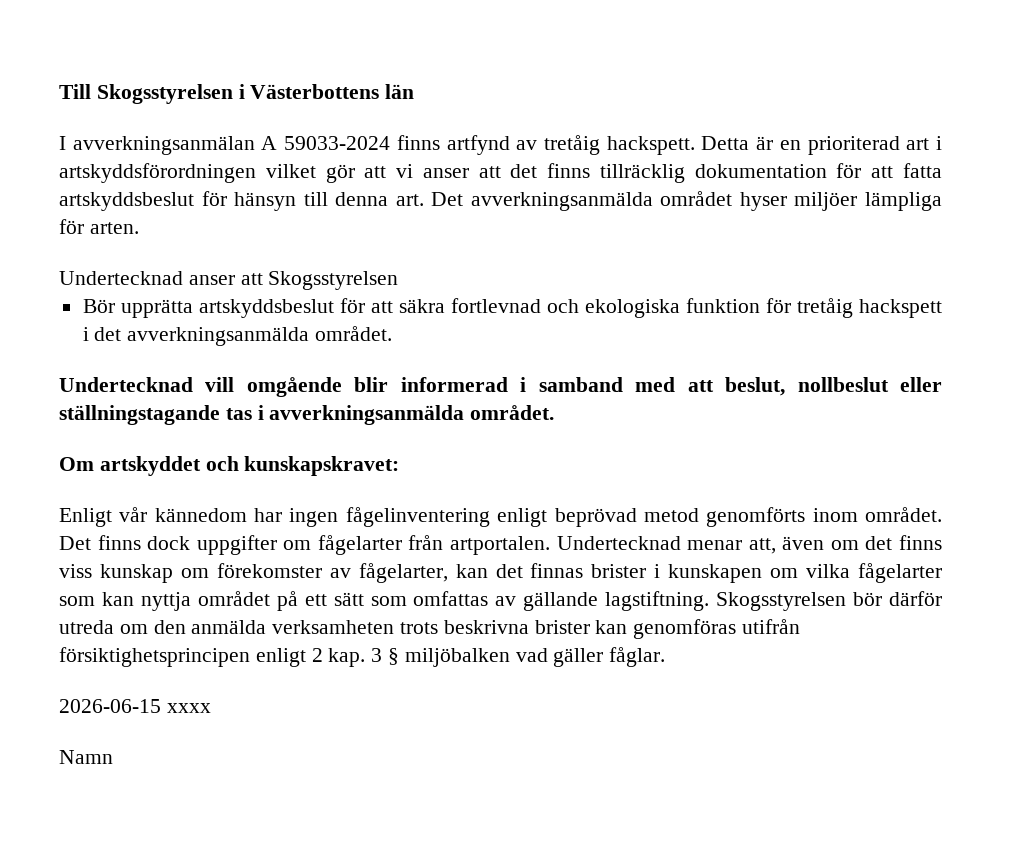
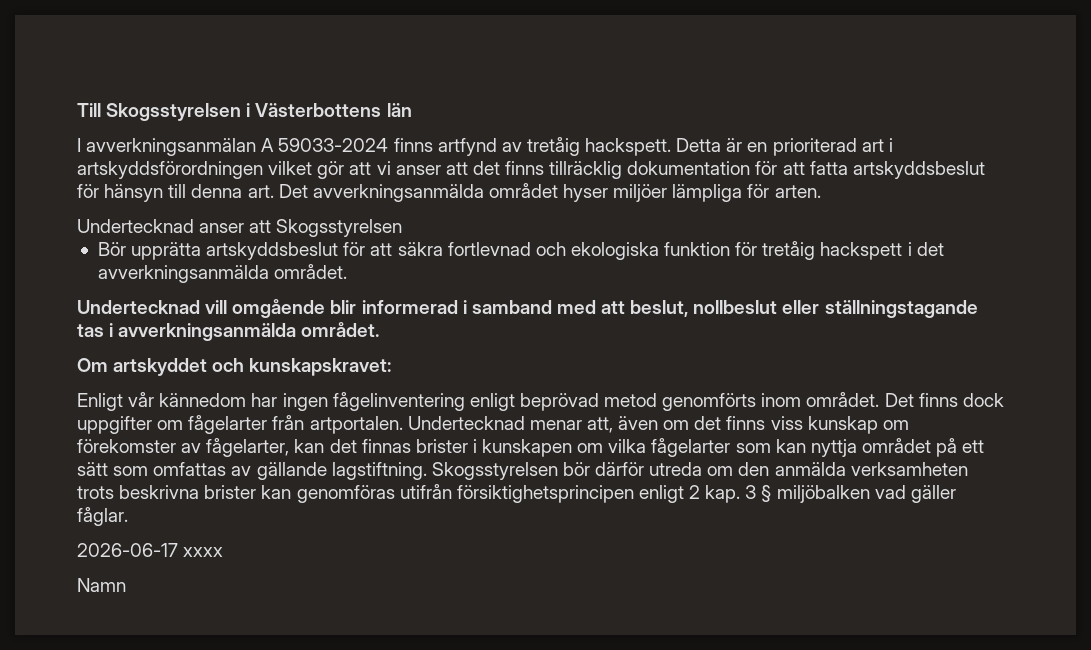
- 2026-06-15 xxxx
+ 2026-06-17 xxxx

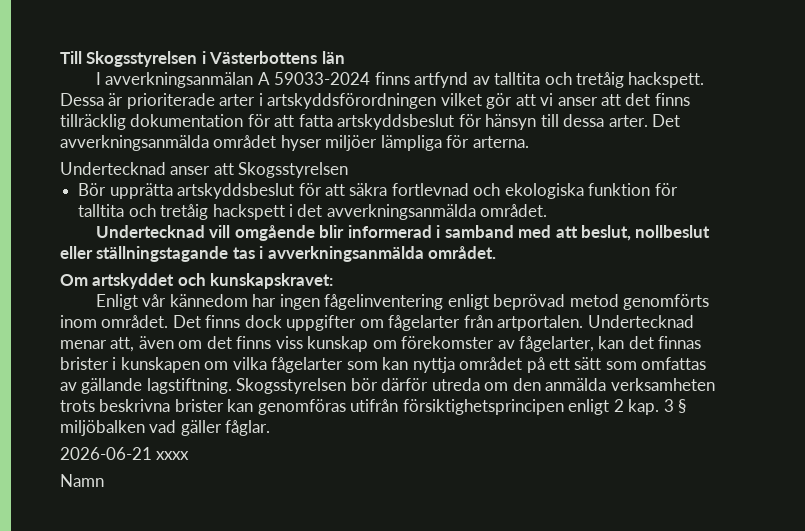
- I avverkningsanmälan A 59033-2024 finns artfynd av tretåig hackspett. Detta är en prioriterad art i artskyddsförordningen vilket gör att vi anser att det finns tillräcklig dokumentation för att fatta artskyddsbeslut för hänsyn till denna art. Det avverkningsanmälda området hyser miljöer lämpliga för arten.
+ I avverkningsanmälan A 59033-2024 finns artfynd av talltita och tretåig hackspett. Dessa är prioriterade arter i artskyddsförordningen vilket gör att vi anser att det finns tillräcklig dokumentation för att fatta artskyddsbeslut för hänsyn till dessa arter. Det avverkningsanmälda området hyser miljöer lämpliga för arterna.
- Bör upprätta artskyddsbeslut för att säkra fortlevnad och ekologiska funktion för tretåig hackspett i det avverkningsanmälda området.
+ Bör upprätta artskyddsbeslut för att säkra fortlevnad och ekologiska funktion för talltita och tretåig hackspett i det avverkningsanmälda området.
- 2026-06-17 xxxx
+ 2026-06-21 xxxx

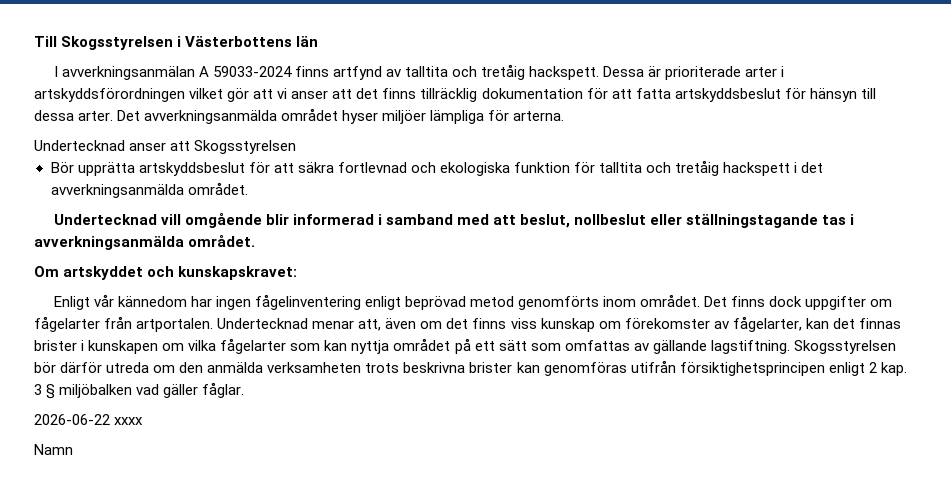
- 2026-06-21 xxxx
+ 2026-06-22 xxxx

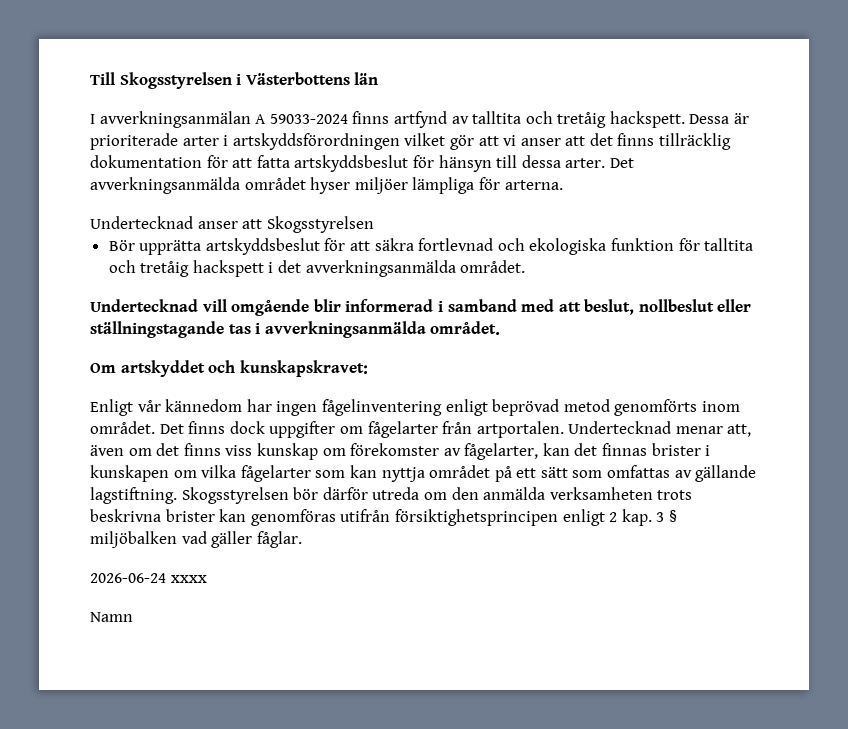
- 2026-06-22 xxxx
+ 2026-06-24 xxxx

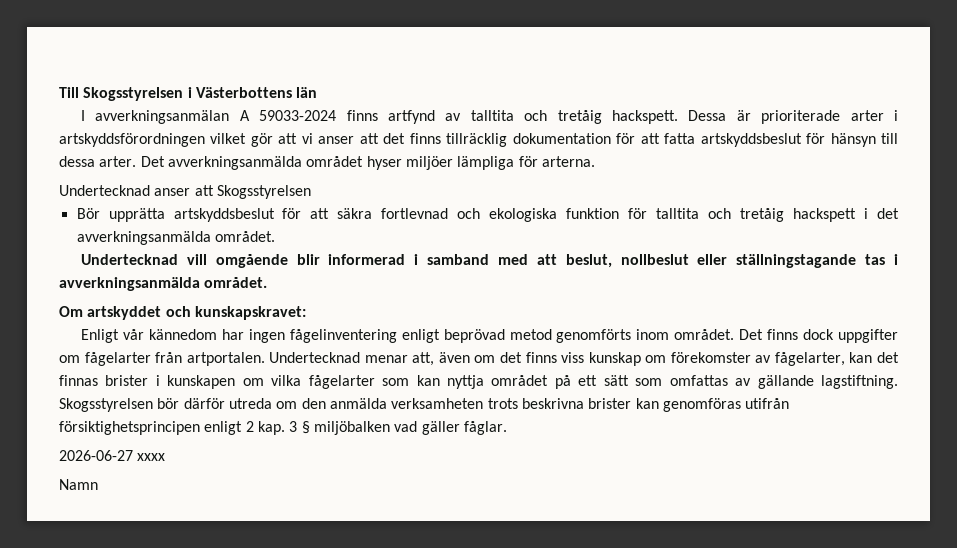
- 2026-06-24 xxxx
+ 2026-06-27 xxxx

